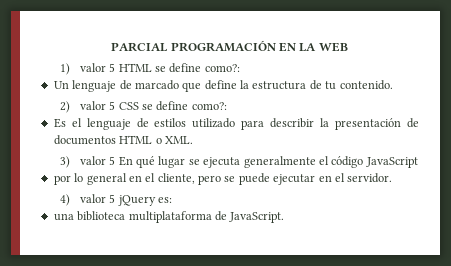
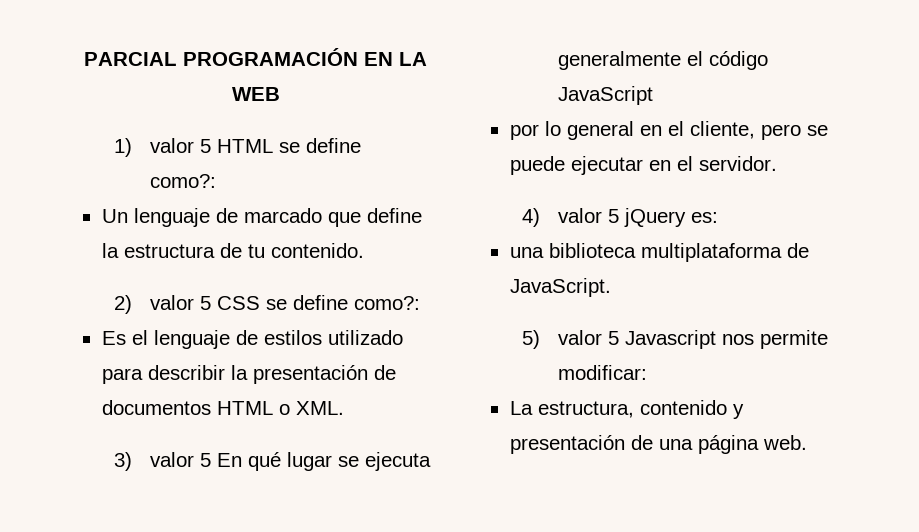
+ 5) valor 5 Javascript nos permite modificar:
+ La estructura, contenido y presentación de una página web.

